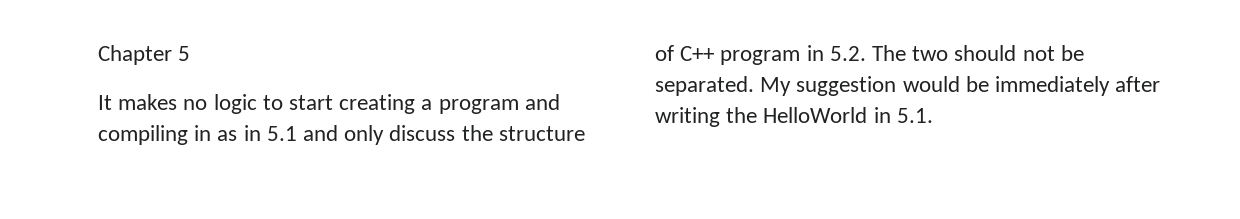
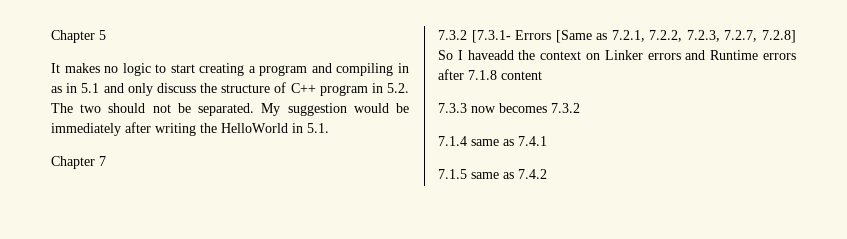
+ Chapter 7
+ 7.3.2 [7.3.1- Errors [Same as 7.2.1, 7.2.2, 7.2.3, 7.2.7, 7.2.8] So I haveadd the context on Linker errors and Runtime errors after 7.1.8 content
+ 7.3.3 now becomes 7.3.2
+ 7.1.4 same as 7.4.1
+ 7.1.5 same as 7.4.2

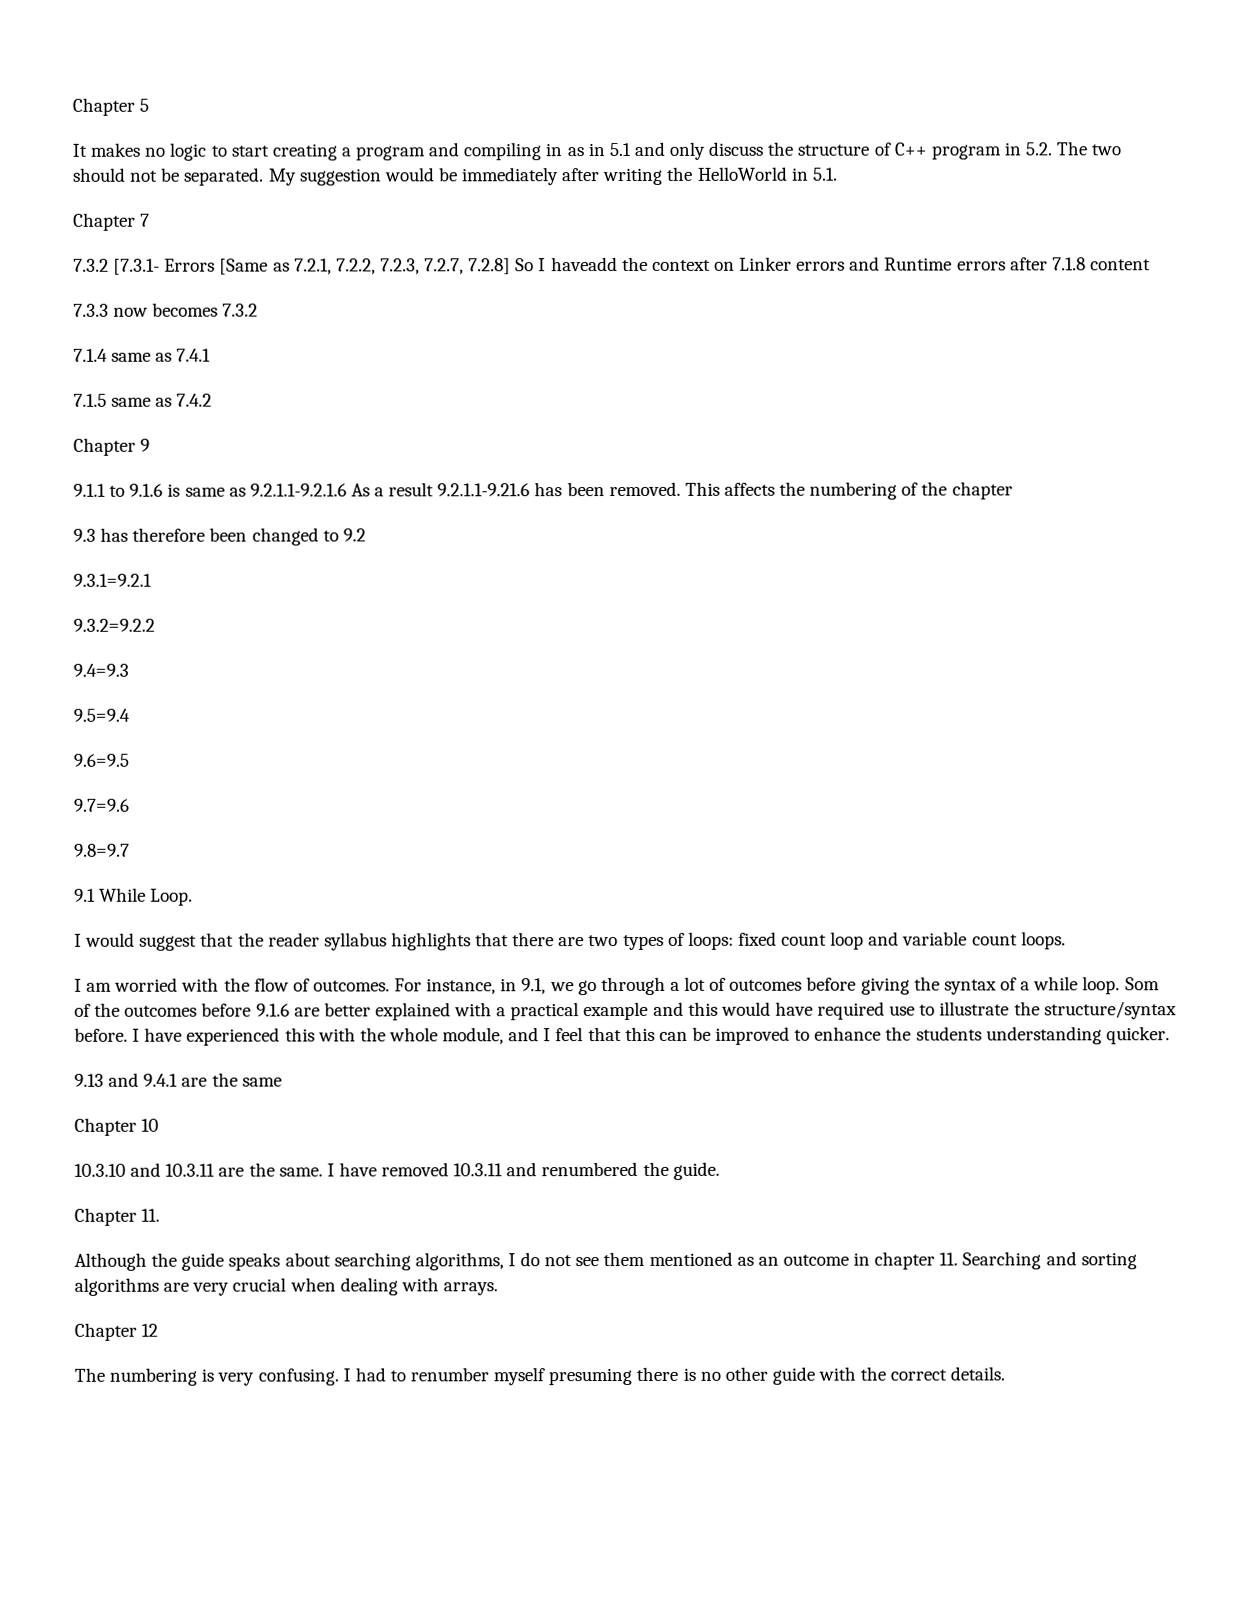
+ Chapter 9
+ 9.1.1 to 9.1.6 is same as 9.2.1.1-9.2.1.6 As a result 9.2.1.1-9.21.6 has been removed. This affects the numbering of the chapter
+ 9.3 has therefore been changed to 9.2
+ 9.3.1=9.2.1
+ 9.3.2=9.2.2
+ 9.4=9.3
+ 9.5=9.4
+ 9.6=9.5
+ 9.7=9.6
+ 9.8=9.7
+ 9.1 While Loop.
+ I would suggest that the reader syllabus highlights that there are two types of loops: fixed count loop and variable count loops.
+ I am worried with the flow of outcomes. For instance, in 9.1, we go through a lot of outcomes before giving the syntax of a while loop. Som of the outcomes before 9.1.6 are better explained with a practical example and this would have required use to illustrate the structure/syntax before. I have experienced this with the whole module, and I feel that this can be improved to enhance the students understanding quicker.
+ 9.13 and 9.4.1 are the same
+ Chapter 10
+ 10.3.10 and 10.3.11 are the same. I have removed 10.3.11 and renumbered the guide.
+ Chapter 11.
+ Although the guide speaks about searching algorithms, I do not see them mentioned as an outcome in chapter 11. Searching and sorting algorithms are very crucial when dealing with arrays.
+ Chapter 12
+ The numbering is very confusing. I had to renumber myself presuming there is no other guide with the correct details.

